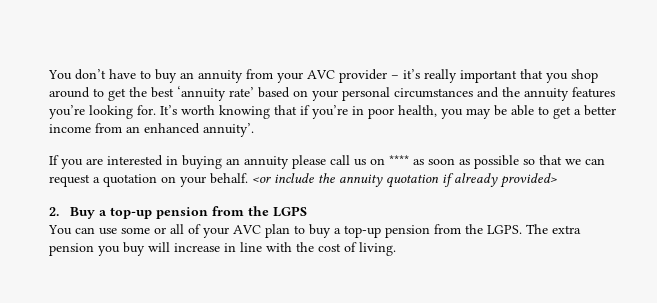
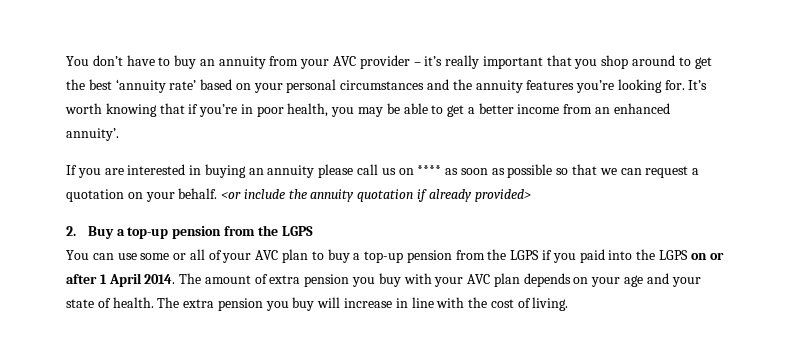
- You can use some or all of your AVC plan to buy a top-up pension from the LGPS.
+ You can use some or all of your AVC plan to buy a top-up pension from the LGPS if you paid into the LGPS on or after 1 April 2014. The amount of extra pension you buy with your AVC plan depends on your age and your state of health.

